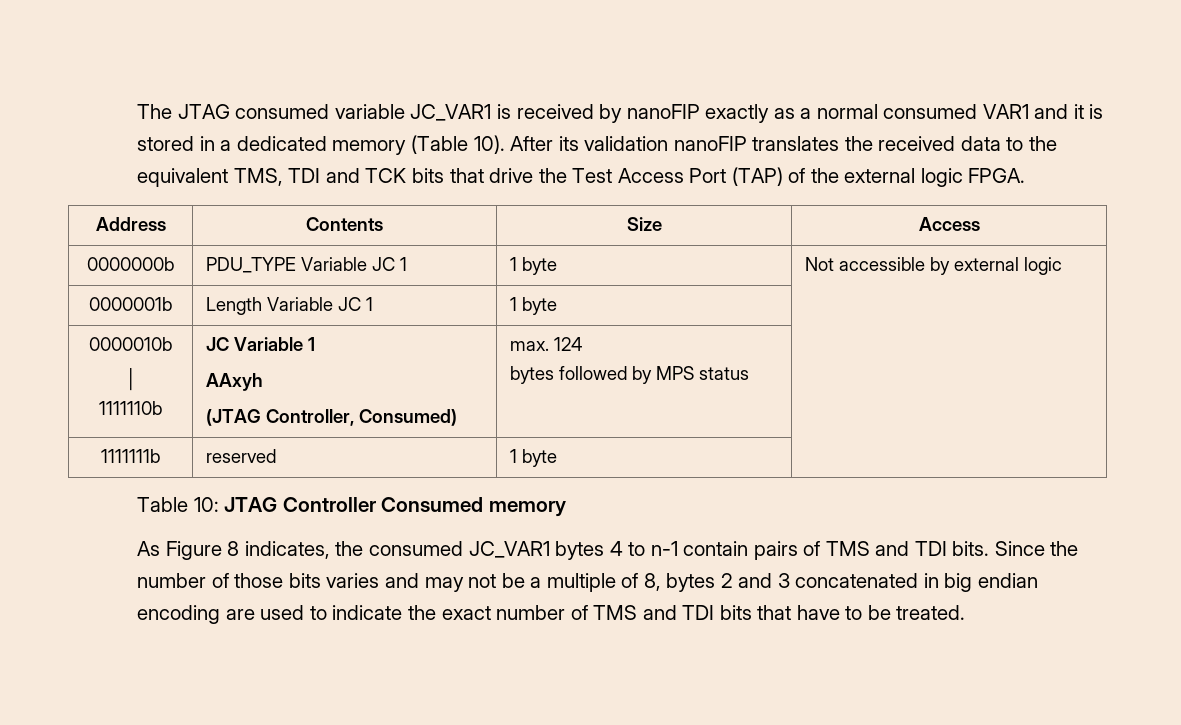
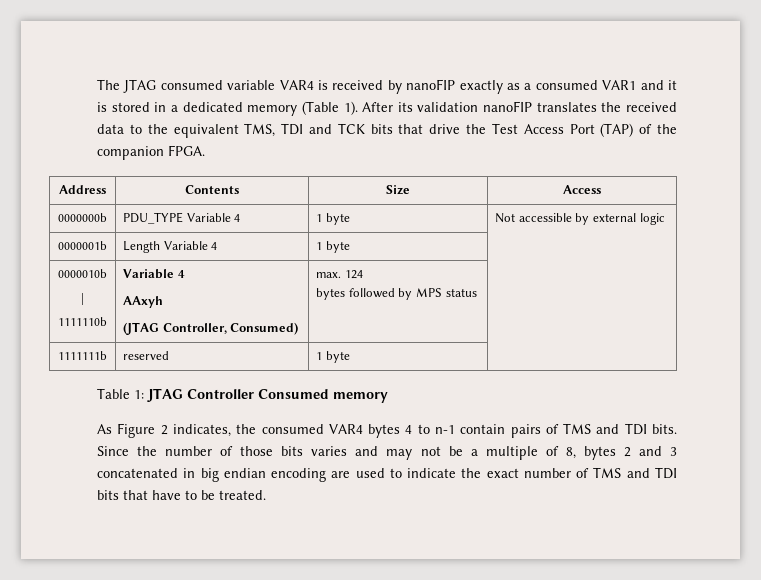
- The JTAG consumed variable JC_VAR1 is received by nanoFIP exactly as a normal consumed VAR1 and it is stored in a dedicated memory (Table 10).
+ The JTAG consumed variable VAR4 is received by nanoFIP exactly as a consumed VAR1 and it is stored in a dedicated memory (Table 1).
- After its validation nanoFIP translates the received data to the equivalent TMS, TDI and TCK bits that drive the Test Access Port (TAP) of the external logic FPGA.
+ After its validation nanoFIP translates the received data to the equivalent TMS, TDI and TCK bits that drive the Test Access Port (TAP) of the companion FPGA.
- 0000000b | PDU_TYPE Variable JC 1 | 1 byte | Not accessible by external logic
+ 0000000b | PDU_TYPE Variable 4 | 1 byte | Not accessible by external logic
- 0000001b | Length Variable JC 1 | 1 byte |
+ 0000001b | Length Variable 4 | 1 byte |
  0000010b
  |
- 1111110b | JC Variable 1
+ 1111110b | Variable 4
- Table 10: JTAG Controller Consumed memory
+ Table 1: JTAG Controller Consumed memory
- As Figure 8 indicates, the consumed JC_VAR1 bytes 4 to n-1 contain pairs of TMS and TDI bits.
+ As Figure 2 indicates, the consumed VAR4 bytes 4 to n-1 contain pairs of TMS and TDI bits.

